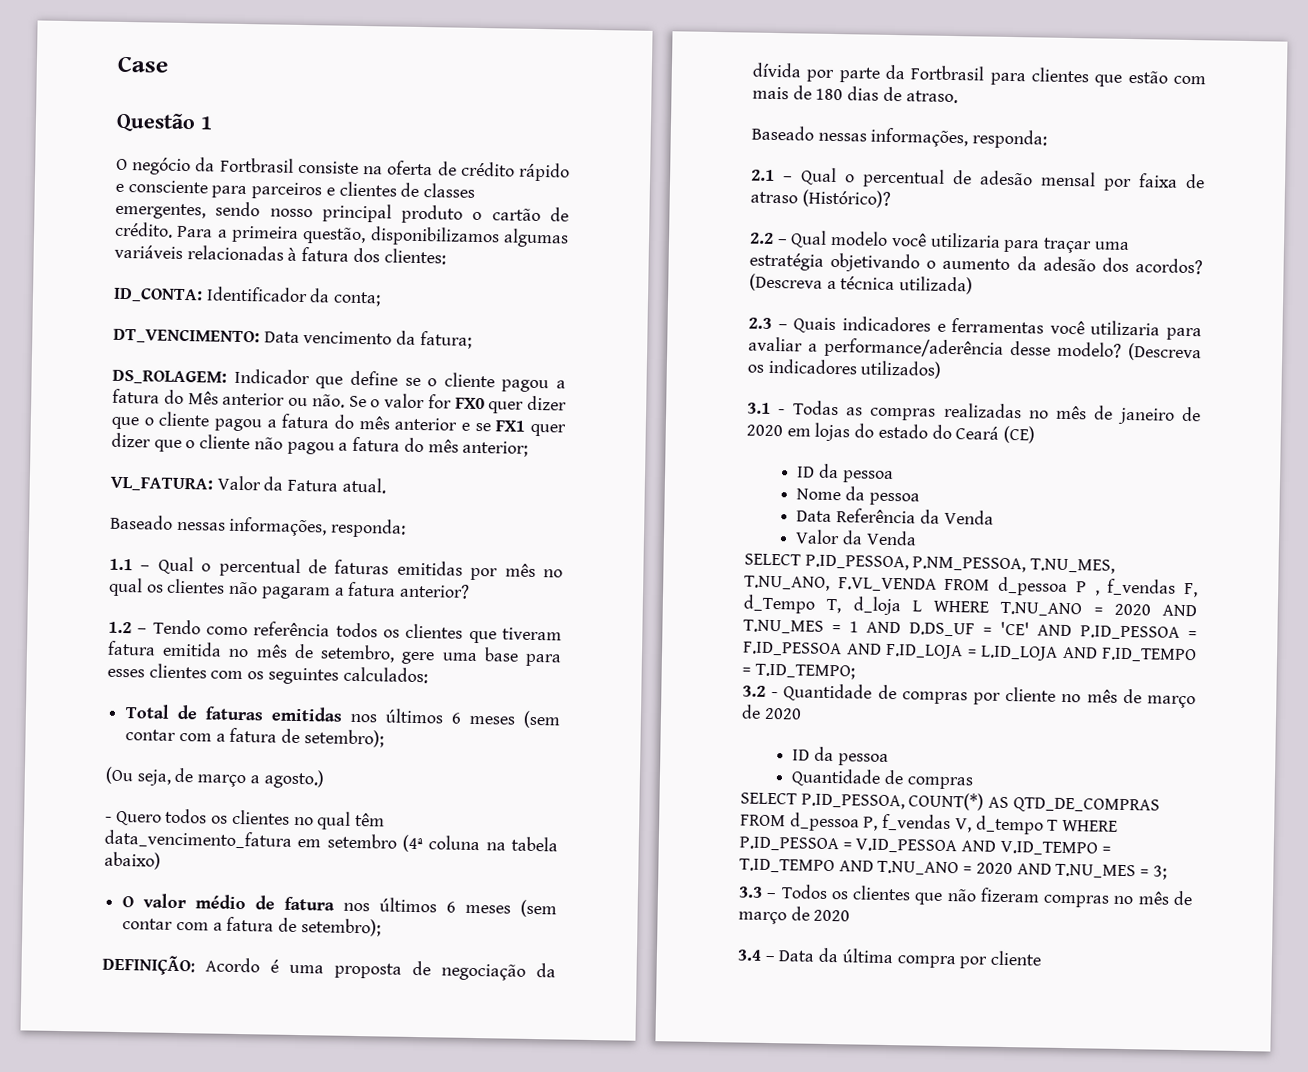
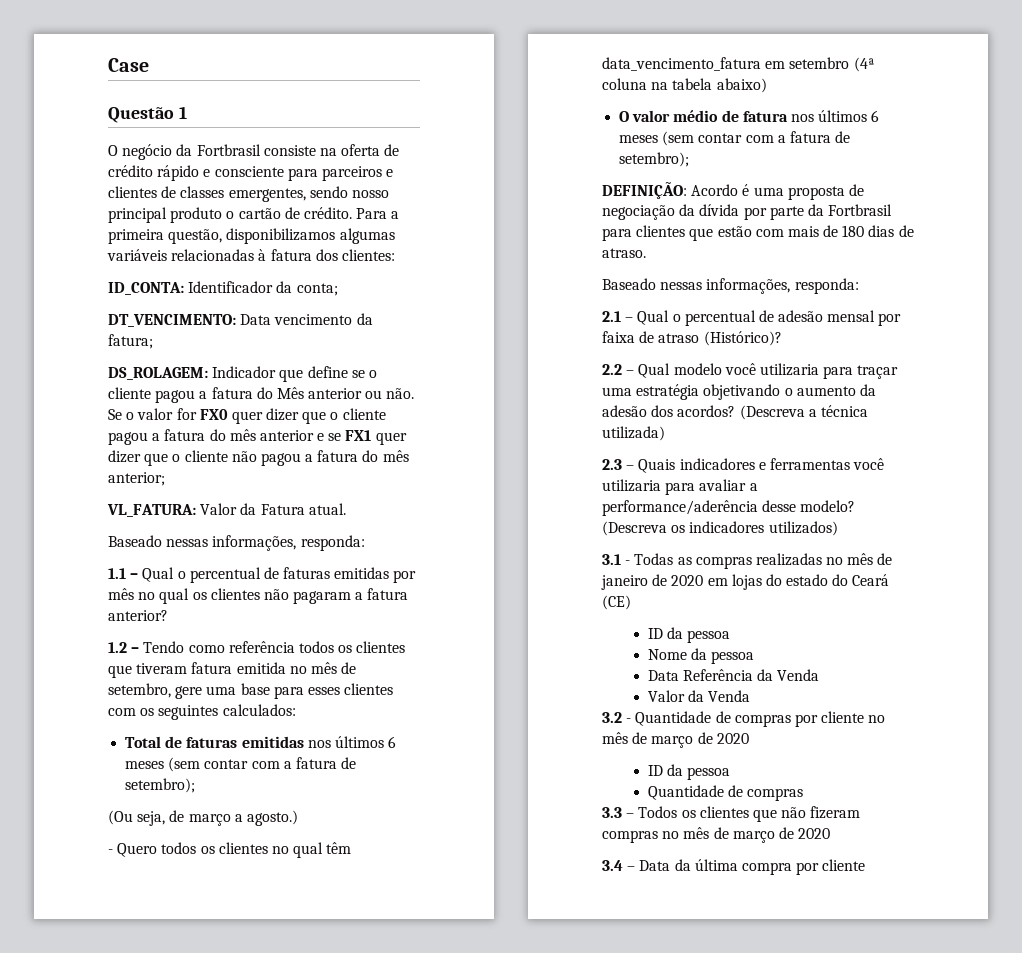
- SELECT P.ID_PESSOA, P.NM_PESSOA, T.NU_MES, T.NU_ANO, F.VL_VENDA FROM d_pessoa P , f_vendas F, d_Tempo T, d_loja L WHERE T.NU_ANO = 2020 AND T.NU_MES = 1 AND D.DS_UF = 'CE' AND P.ID_PESSOA = F.ID_PESSOA AND F.ID_LOJA = L.ID_LOJA AND F.ID_TEMPO = T.ID_TEMPO;
- SELECT P.ID_PESSOA, COUNT(*) AS QTD_DE_COMPRAS FROM d_pessoa P, f_vendas V, d_tempo T WHERE P.ID_PESSOA = V.ID_PESSOA AND V.ID_TEMPO = T.ID_TEMPO AND T.NU_ANO = 2020 AND T.NU_MES = 3;

